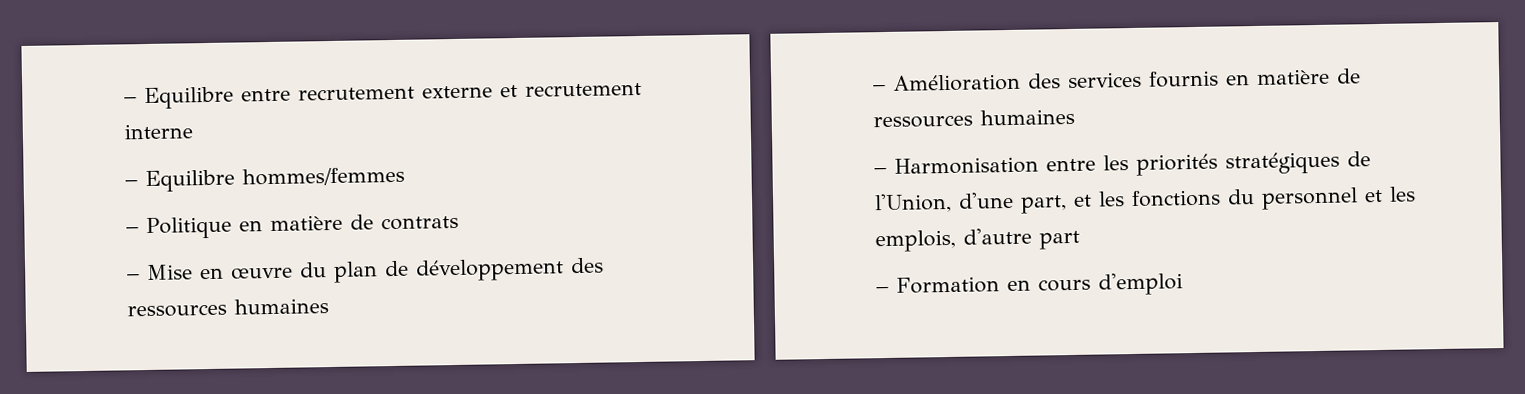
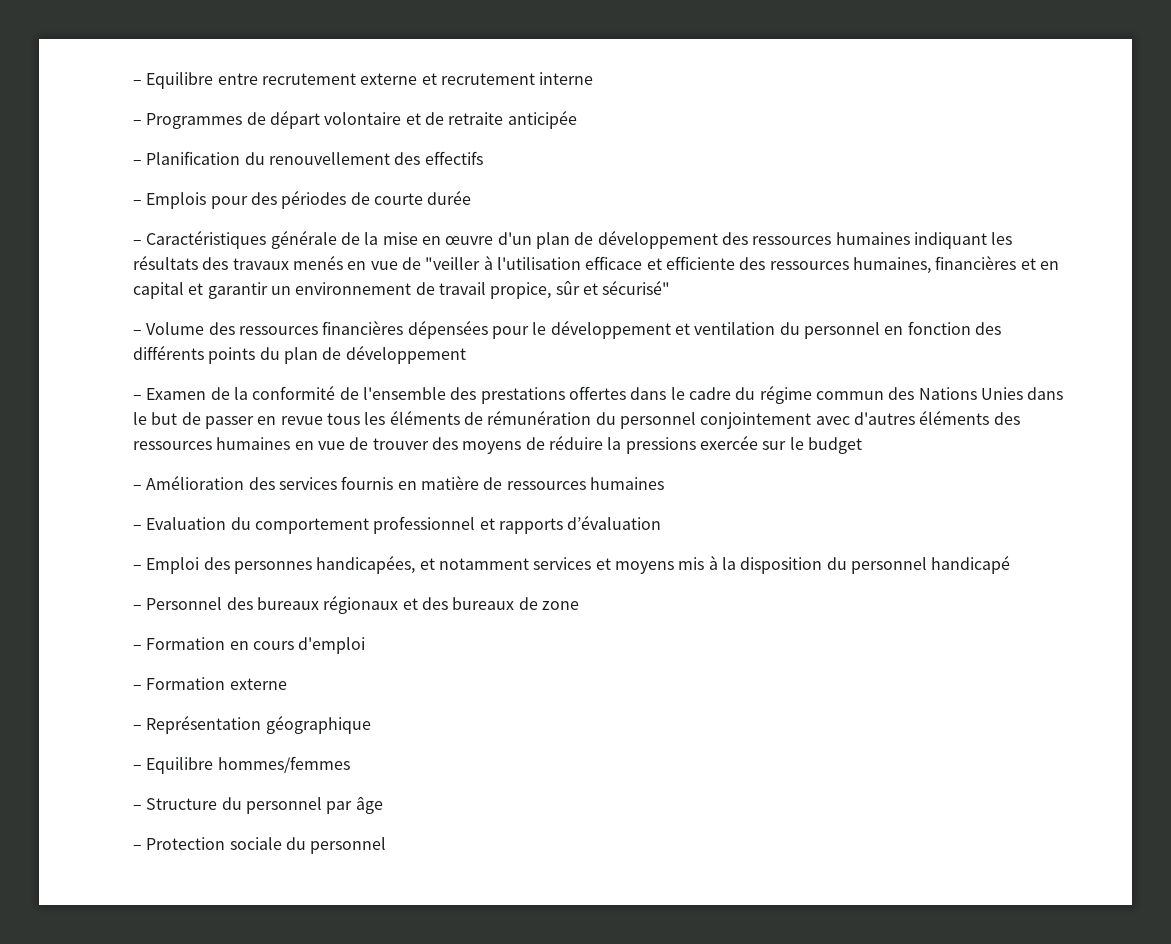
- – Equilibre hommes/femmes
- – Politique en matière de contrats
- – Mise en œuvre du plan de développement des ressources humaines
+ – Programmes de départ volontaire et de retraite anticipée
+ – Planification du renouvellement des effectifs
+ – Emplois pour des périodes de courte durée
+ – Caractéristiques générale de la mise en œuvre d'un plan de développement des ressources humaines indiquant les résultats des travaux menés en vue de "veiller à l'utilisation efficace et efficiente des ressources humaines, financières et en capital et garantir un environnement de travail propice, sûr et sécurisé"
+ – Volume des ressources financières dépensées pour le développement et ventilation du personnel en fonction des différents points du plan de développement
+ – Examen de la conformité de l'ensemble des prestations offertes dans le cadre du régime commun des Nations Unies dans le but de passer en revue tous les éléments de rémunération du personnel conjointement avec d'autres éléments des ressources humaines en vue de trouver des moyens de réduire la pressions exercée sur le budget
- – Harmonisation entre les priorités stratégiques de l'Union, d'une part, et les fonctions du personnel et les emplois, d'autre part
+ – Evaluation du comportement professionnel et rapports d’évaluation
+ – Emploi des personnes handicapées, et notamment services et moyens mis à la disposition du personnel handicapé
+ – Personnel des bureaux régionaux et des bureaux de zone
+ – Formation externe
+ – Représentation géographique
+ – Equilibre hommes/femmes
+ – Structure du personnel par âge
+ – Protection sociale du personnel

